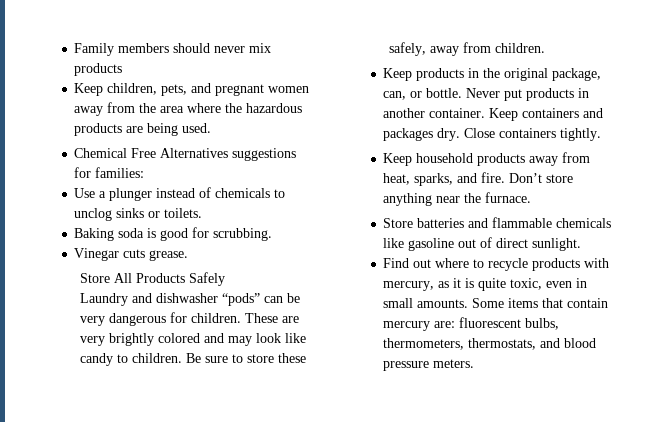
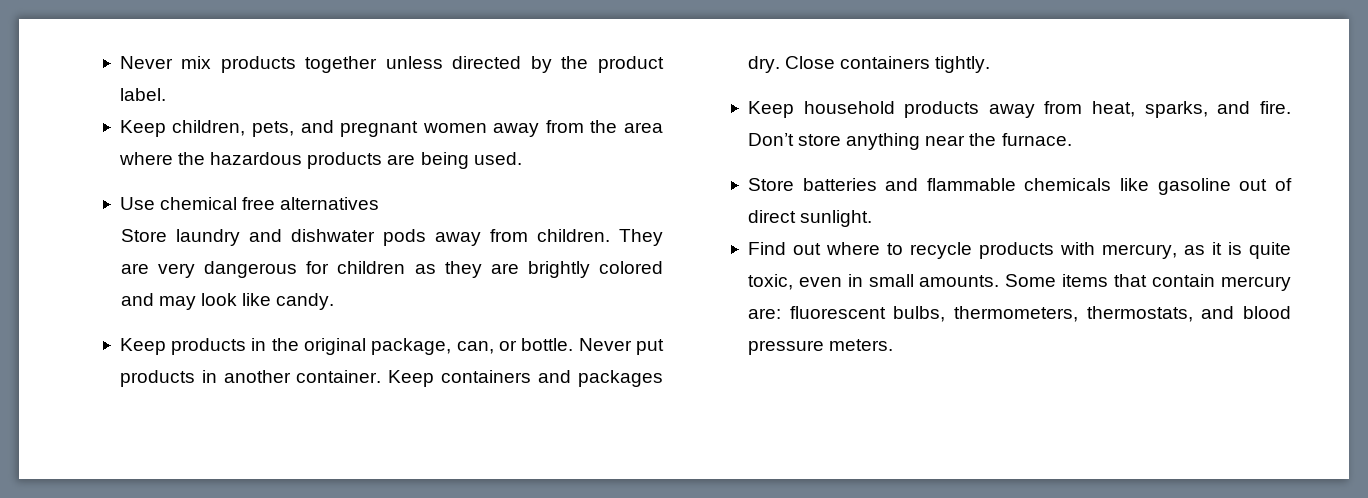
- Family members should never mix products
+ Never mix products together unless directed by the product label.
- Chemical Free Alternatives suggestions for families:
- Use a plunger instead of chemicals to unclog sinks or toilets.
- Baking soda is good for scrubbing.
- Vinegar cuts grease.
- Store All Products Safely
- Laundry and dishwasher “pods” can be very dangerous for children. These are very brightly colored and may look like candy to children. Be sure to store these safely, away from children.
+ Use chemical free alternatives
+ Store laundry and dishwater pods away from children. They are very dangerous for children as they are brightly colored and may look like candy.

